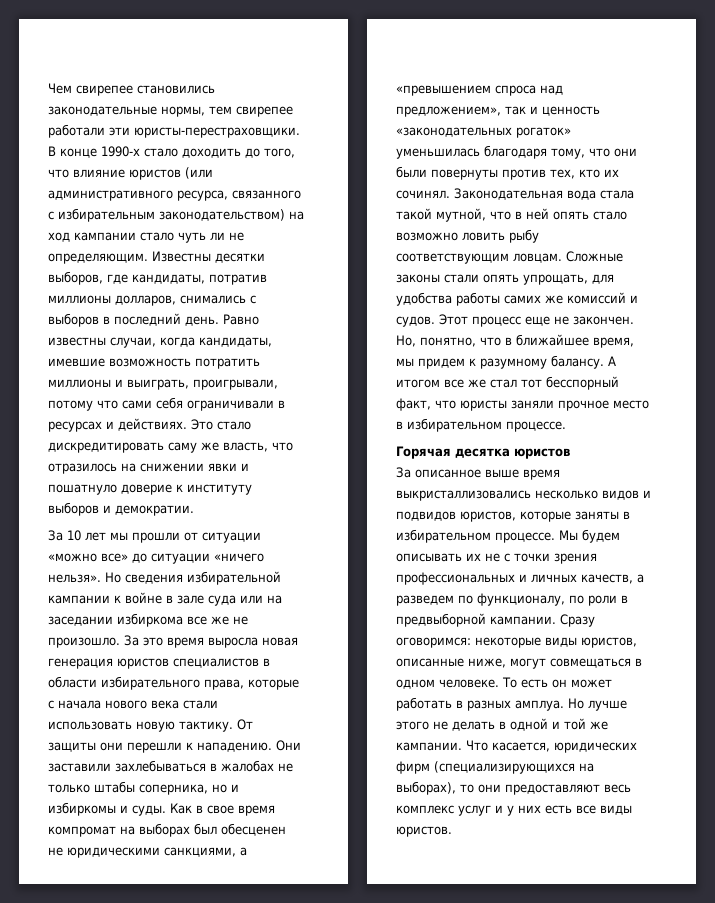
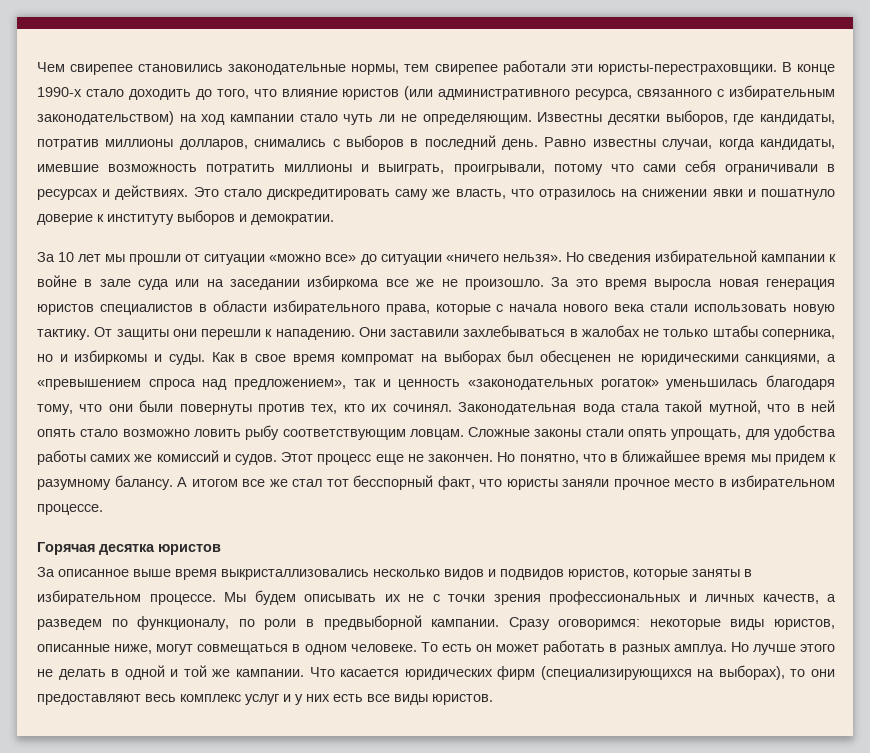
- Но, понятно, что в ближайшее время, мы придем к разумному балансу.
+ Но понятно, что в ближайшее время мы придем к разумному балансу.
- Что касается, юридических фирм (специализирующихся на выборах), то они предоставляют весь комплекс услуг и у них есть все виды юристов.
+ Что касается юридических фирм (специализирующихся на выборах), то они предоставляют весь комплекс услуг и у них есть все виды юристов.

